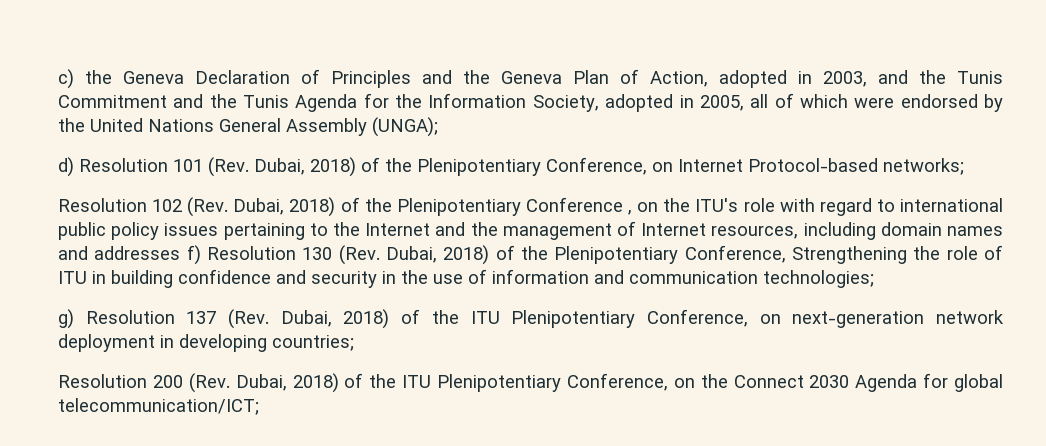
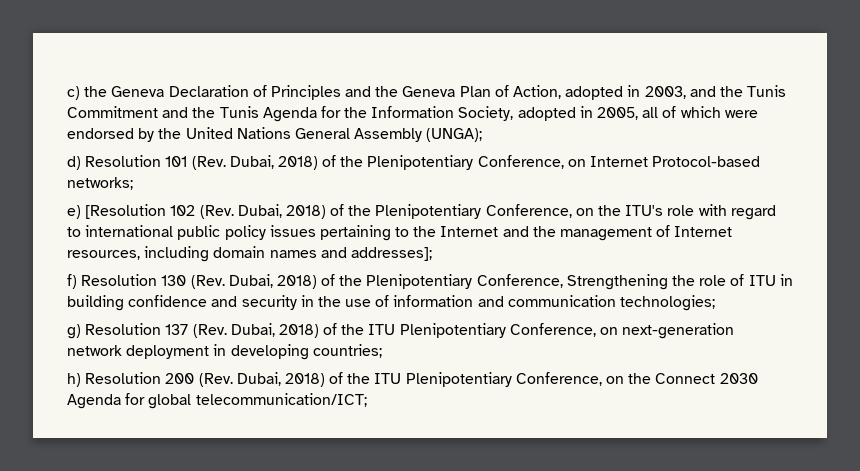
- Resolution 102 (Rev. Dubai, 2018) of the Plenipotentiary Conference , on the ITU's role with regard to international public policy issues pertaining to the Internet and the management of Internet resources, including domain names and addresses f) Resolution 130 (Rev. Dubai, 2018) of the Plenipotentiary Conference, Strengthening the role of ITU in building confidence and security in the use of information and communication technologies;
+ e) [Resolution 102 (Rev. Dubai, 2018) of the Plenipotentiary Conference, on the ITU's role with regard to international public policy issues pertaining to the Internet and the management of Internet resources, including domain names and addresses];
+ f) Resolution 130 (Rev. Dubai, 2018) of the Plenipotentiary Conference, Strengthening the role of ITU in building confidence and security in the use of information and communication technologies;
- Resolution 200 (Rev. Dubai, 2018) of the ITU Plenipotentiary Conference, on the Connect 2030 Agenda for global telecommunication/ICT;
+ h) Resolution 200 (Rev. Dubai, 2018) of the ITU Plenipotentiary Conference, on the Connect 2030 Agenda for global telecommunication/ICT;

